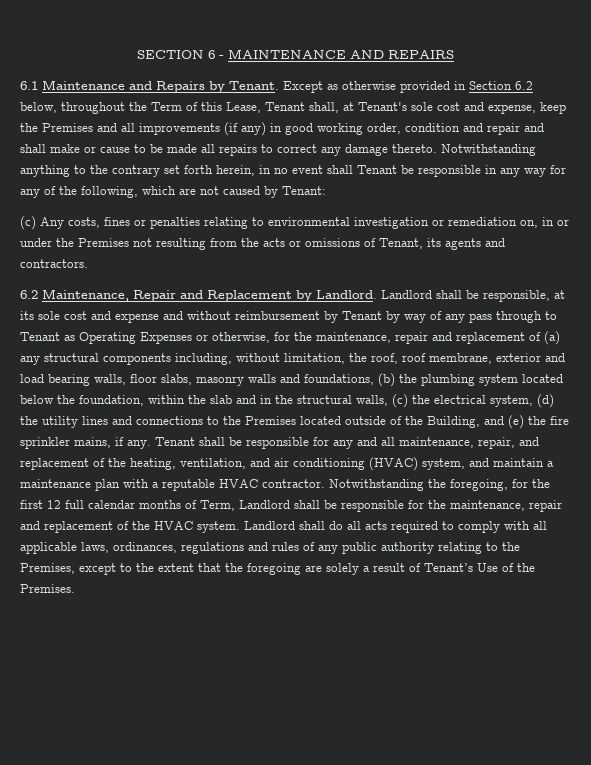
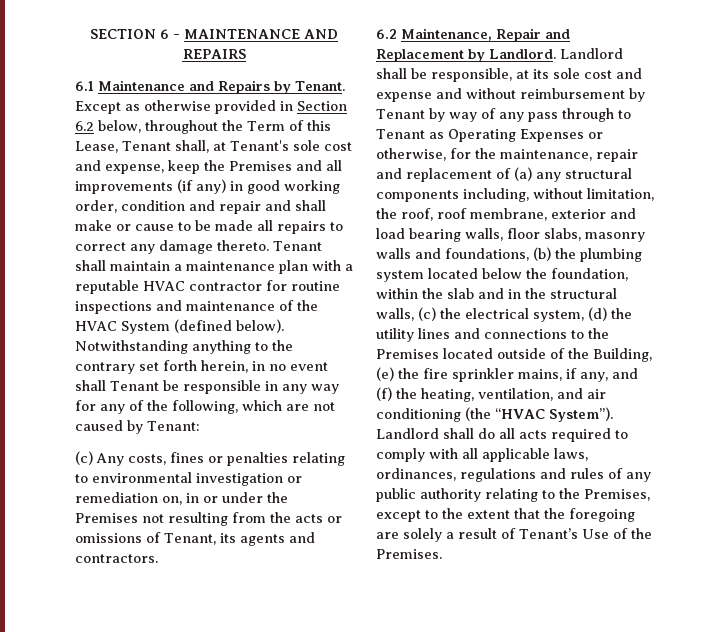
+ Tenant shall maintain a maintenance plan with a reputable HVAC contractor for routine inspections and maintenance of the HVAC System (defined below).
- Landlord shall be responsible, at its sole cost and expense and without reimbursement by Tenant by way of any pass through to Tenant as Operating Expenses or otherwise, for the maintenance, repair and replacement of (a) any structural components including, without limitation, the roof, roof membrane, exterior and load bearing walls, floor slabs, masonry walls and foundations, (b) the plumbing system located below the foundation, within the slab and in the structural walls, (c) the electrical system, (d) the utility lines and connections to the Premises located outside of the Building, and (e) the fire sprinkler mains, if any. Tenant shall be responsible for any and all maintenance, repair, and replacement of the heating, ventilation, and air conditioning (HVAC) system, and maintain a maintenance plan with a reputable HVAC contractor. Notwithstanding the foregoing, for the first 12 full calendar months of Term, Landlord shall be responsible for the maintenance, repair and replacement of the HVAC system.
+ Landlord shall be responsible, at its sole cost and expense and without reimbursement by Tenant by way of any pass through to Tenant as Operating Expenses or otherwise, for the maintenance, repair and replacement of (a) any structural components including, without limitation, the roof, roof membrane, exterior and load bearing walls, floor slabs, masonry walls and foundations, (b) the plumbing system located below the foundation, within the slab and in the structural walls, (c) the electrical system, (d) the utility lines and connections to the Premises located outside of the Building, (e) the fire sprinkler mains, if any, and (f) the heating, ventilation, and air conditioning (the “HVAC System”).

